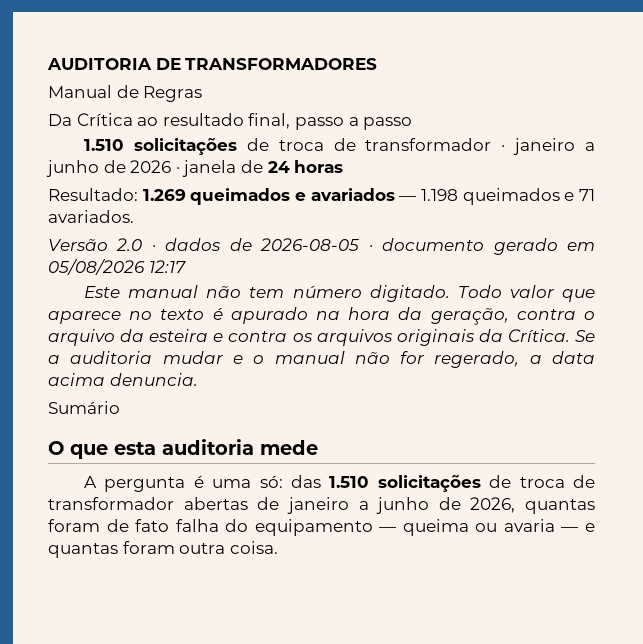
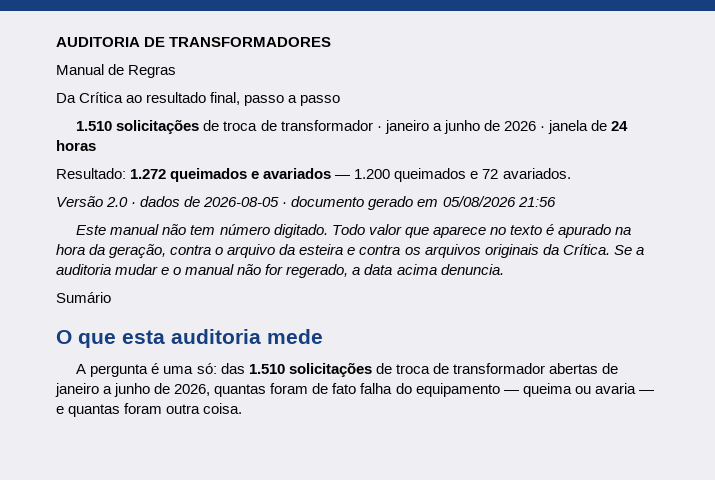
- Resultado: 1.269 queimados e avariados — 1.198 queimados e 71 avariados.
+ Resultado: 1.272 queimados e avariados — 1.200 queimados e 72 avariados.
- Versão 2.0 · dados de 2026-08-05 · documento gerado em 05/08/2026 12:17
+ Versão 2.0 · dados de 2026-08-05 · documento gerado em 05/08/2026 21:56

